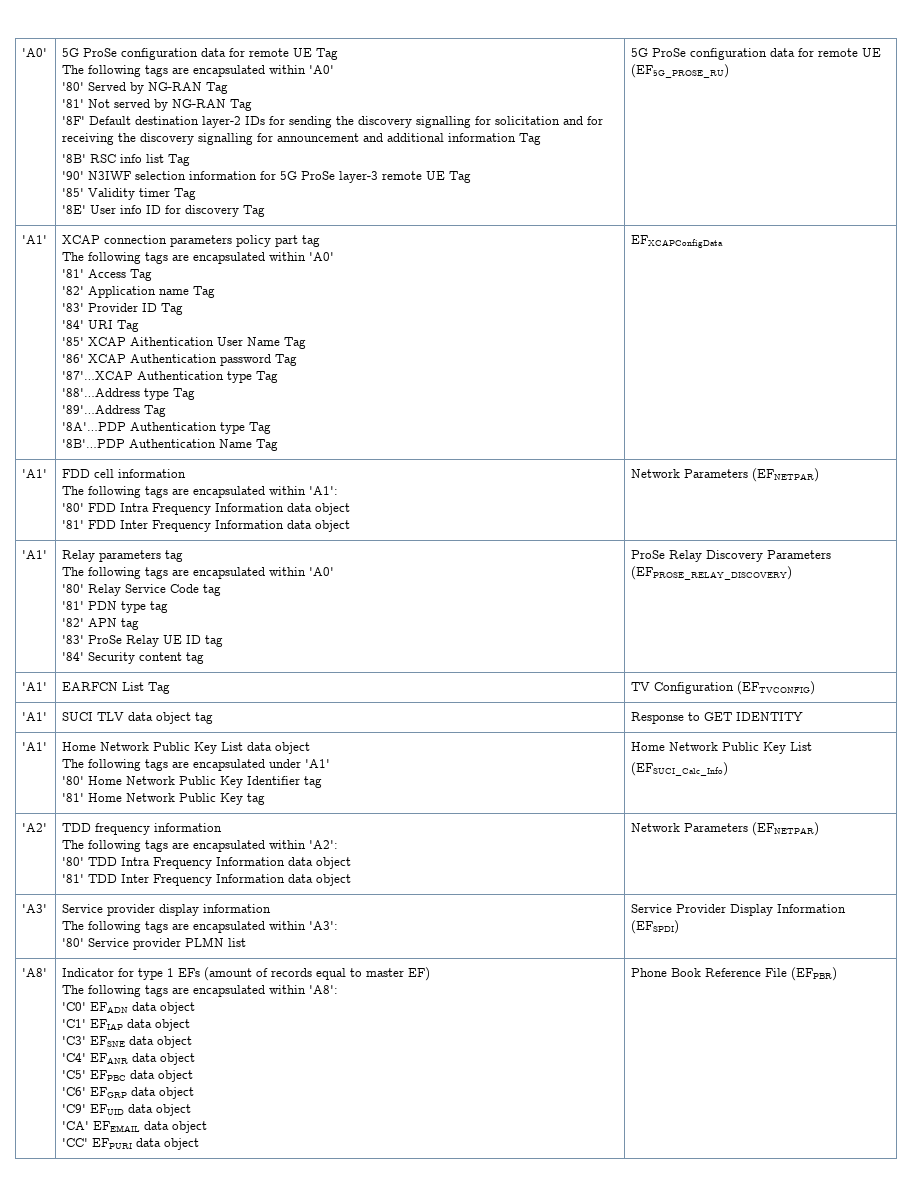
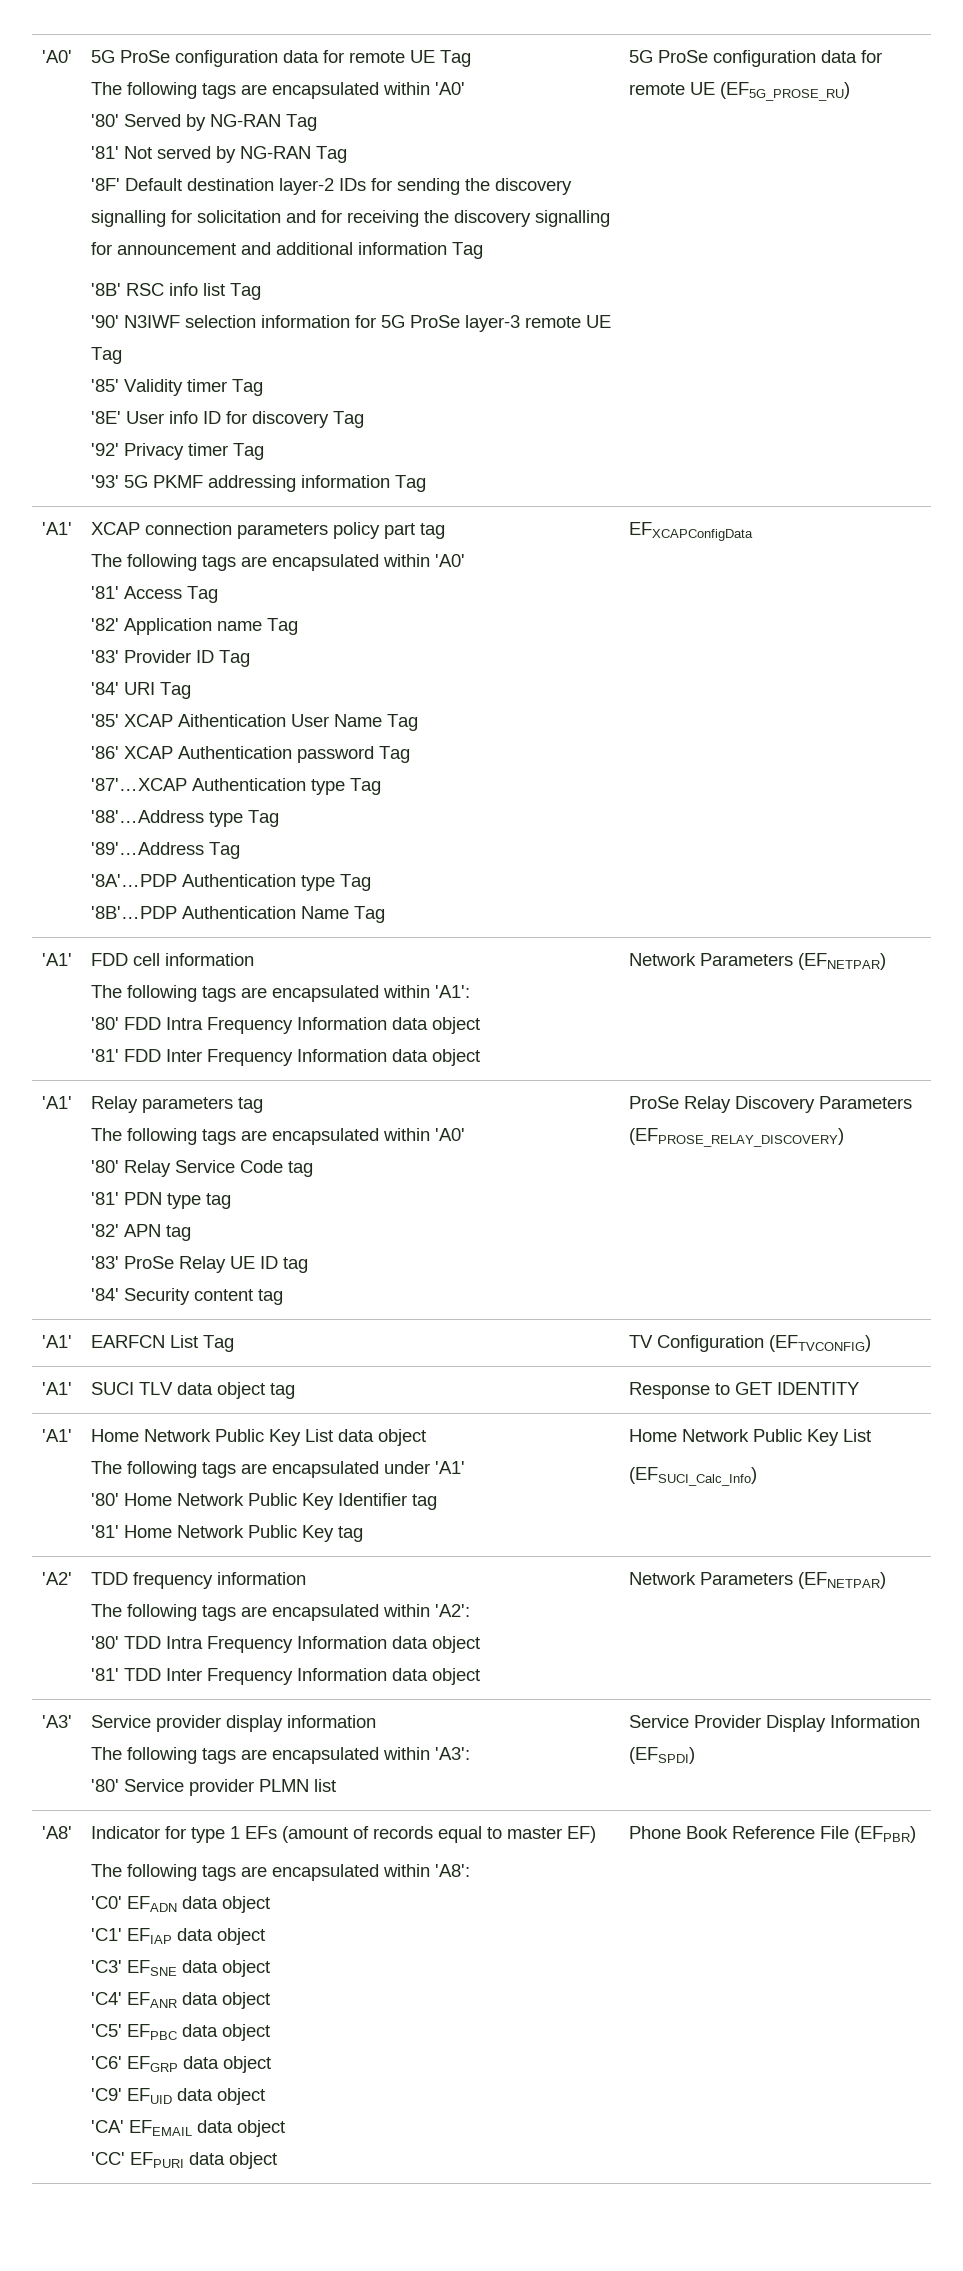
+ '92' Privacy timer Tag
+ '93' 5G PKMF addressing information Tag

